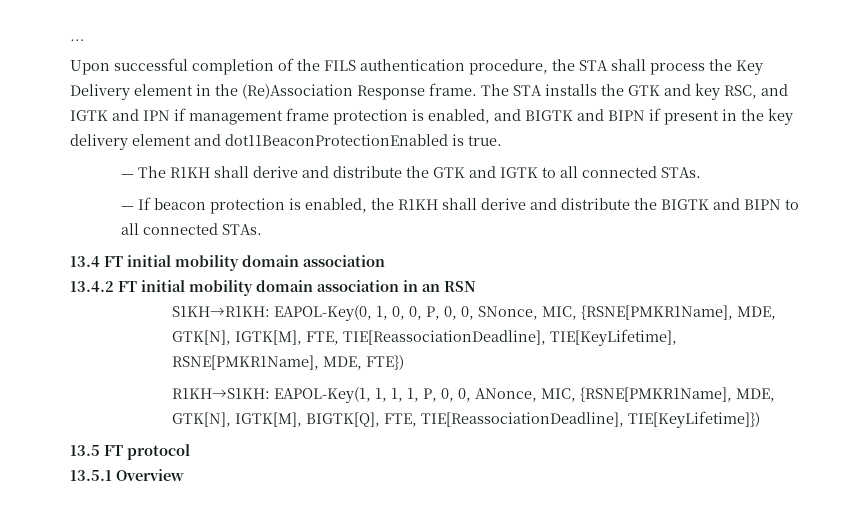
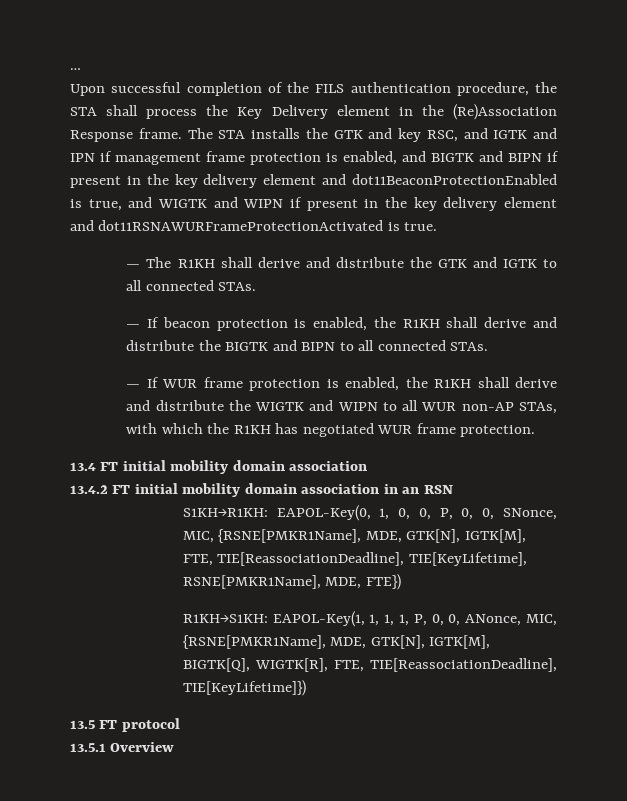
- The STA installs the GTK and key RSC, and IGTK and IPN if management frame protection is enabled, and BIGTK and BIPN if present in the key delivery element and dot11BeaconProtectionEnabled is true.
+ The STA installs the GTK and key RSC, and IGTK and IPN if management frame protection is enabled, and BIGTK and BIPN if present in the key delivery element and dot11BeaconProtectionEnabled is true, and WIGTK and WIPN if present in the key delivery element and dot11RSNAWURFrameProtectionActivated is true.
+ — If WUR frame protection is enabled, the R1KH shall derive and distribute the WIGTK and WIPN to all WUR non-AP STAs, with which the R1KH has negotiated WUR frame protection.
- R1KH→S1KH: EAPOL-Key(1, 1, 1, 1, P, 0, 0, ANonce, MIC, {RSNE[PMKR1Name], MDE, GTK[N], IGTK[M], BIGTK[Q], FTE, TIE[ReassociationDeadline], TIE[KeyLifetime]})
+ R1KH→S1KH: EAPOL-Key(1, 1, 1, 1, P, 0, 0, ANonce, MIC, {RSNE[PMKR1Name], MDE, GTK[N], IGTK[M], BIGTK[Q], WIGTK[R], FTE, TIE[ReassociationDeadline], TIE[KeyLifetime]})

